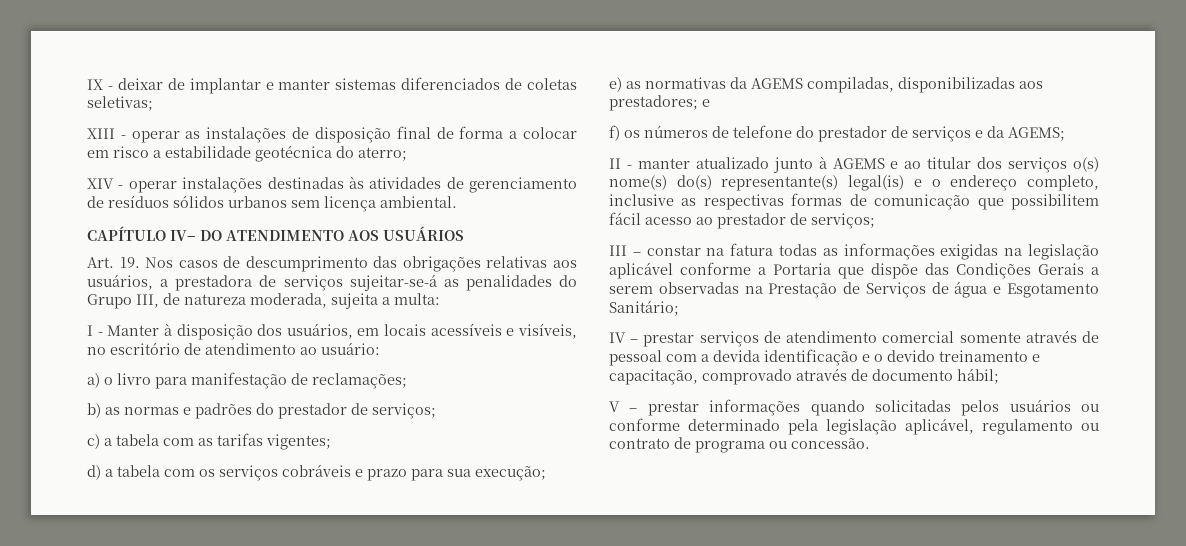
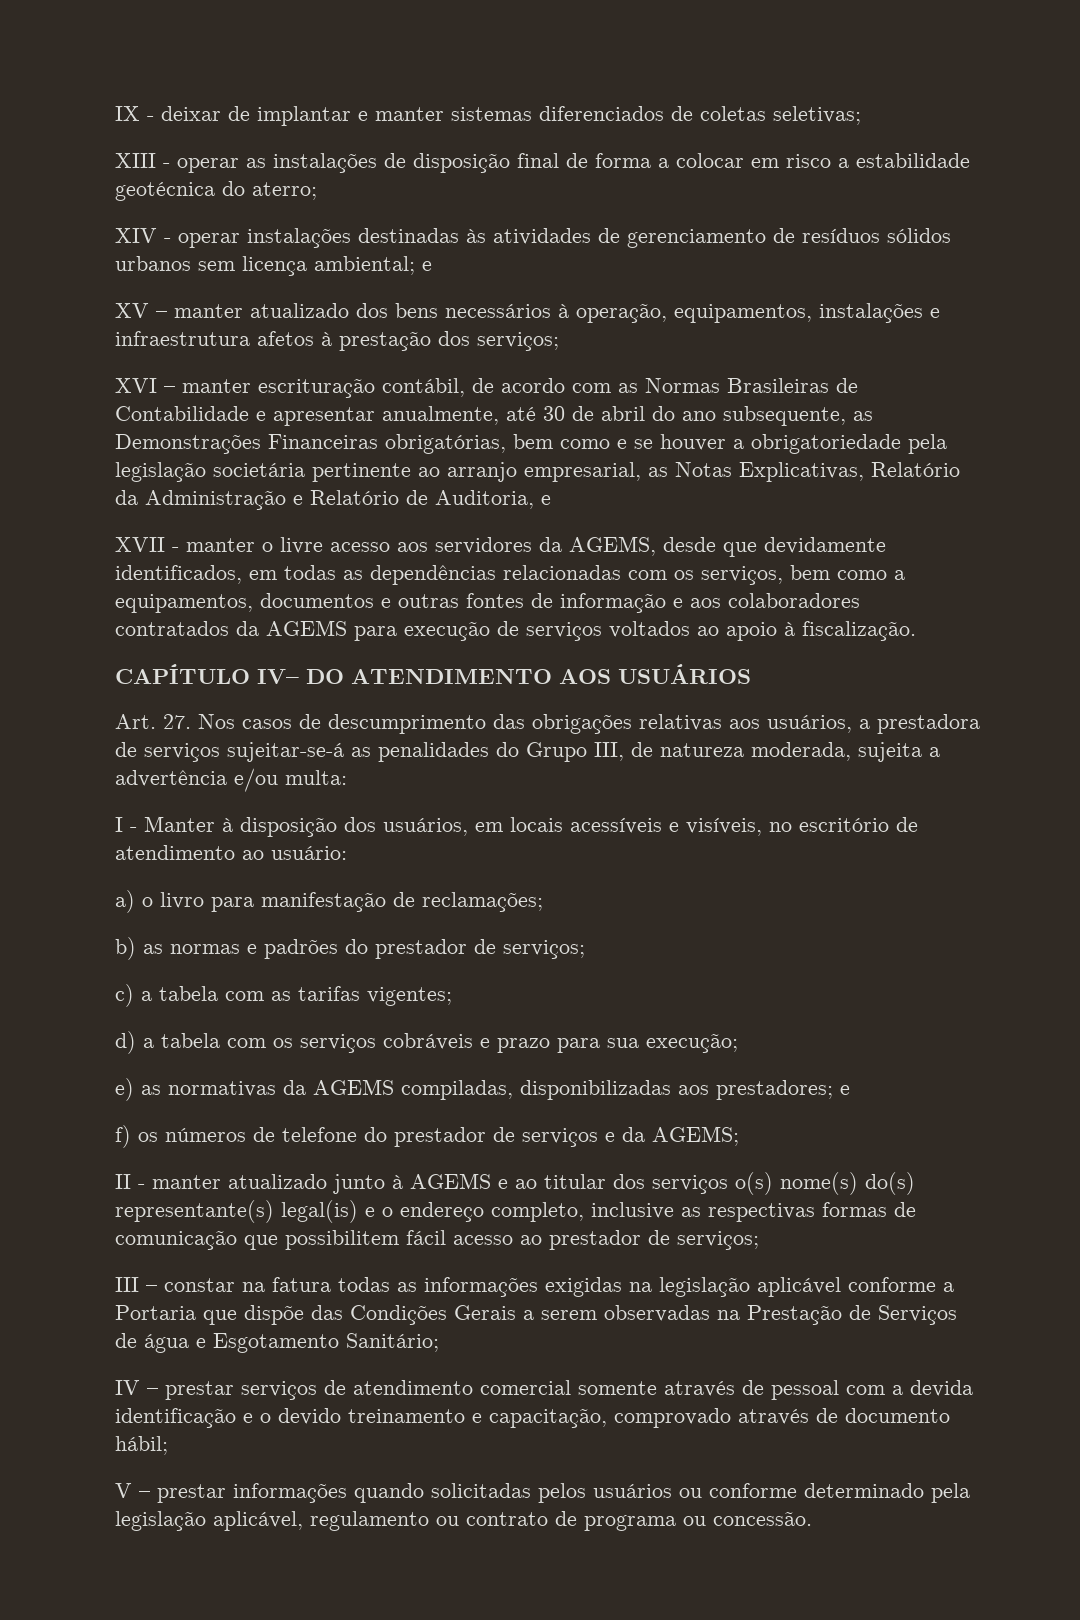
- XIV - operar instalações destinadas às atividades de gerenciamento de resíduos sólidos urbanos sem licença ambiental.
+ XIV - operar instalações destinadas às atividades de gerenciamento de resíduos sólidos urbanos sem licença ambiental; e
+ XV – manter atualizado dos bens necessários à operação, equipamentos, instalações e infraestrutura afetos à prestação dos serviços;
+ XVI – manter escrituração contábil, de acordo com as Normas Brasileiras de Contabilidade e apresentar anualmente, até 30 de abril do ano subsequente, as Demonstrações Financeiras obrigatórias, bem como e se houver a obrigatoriedade pela legislação societária pertinente ao arranjo empresarial, as Notas Explicativas, Relatório da Administração e Relatório de Auditoria, e
+ XVII - manter o livre acesso aos servidores da AGEMS, desde que devidamente identificados, em todas as dependências relacionadas com os serviços, bem como a equipamentos, documentos e outras fontes de informação e aos colaboradores contratados da AGEMS para execução de serviços voltados ao apoio à fiscalização.
- Art. 19. Nos casos de descumprimento das obrigações relativas aos usuários, a prestadora de serviços sujeitar-se-á as penalidades do Grupo III, de natureza moderada, sujeita a multa:
+ Art. 27. Nos casos de descumprimento das obrigações relativas aos usuários, a prestadora de serviços sujeitar-se-á as penalidades do Grupo III, de natureza moderada, sujeita a advertência e/ou multa:

